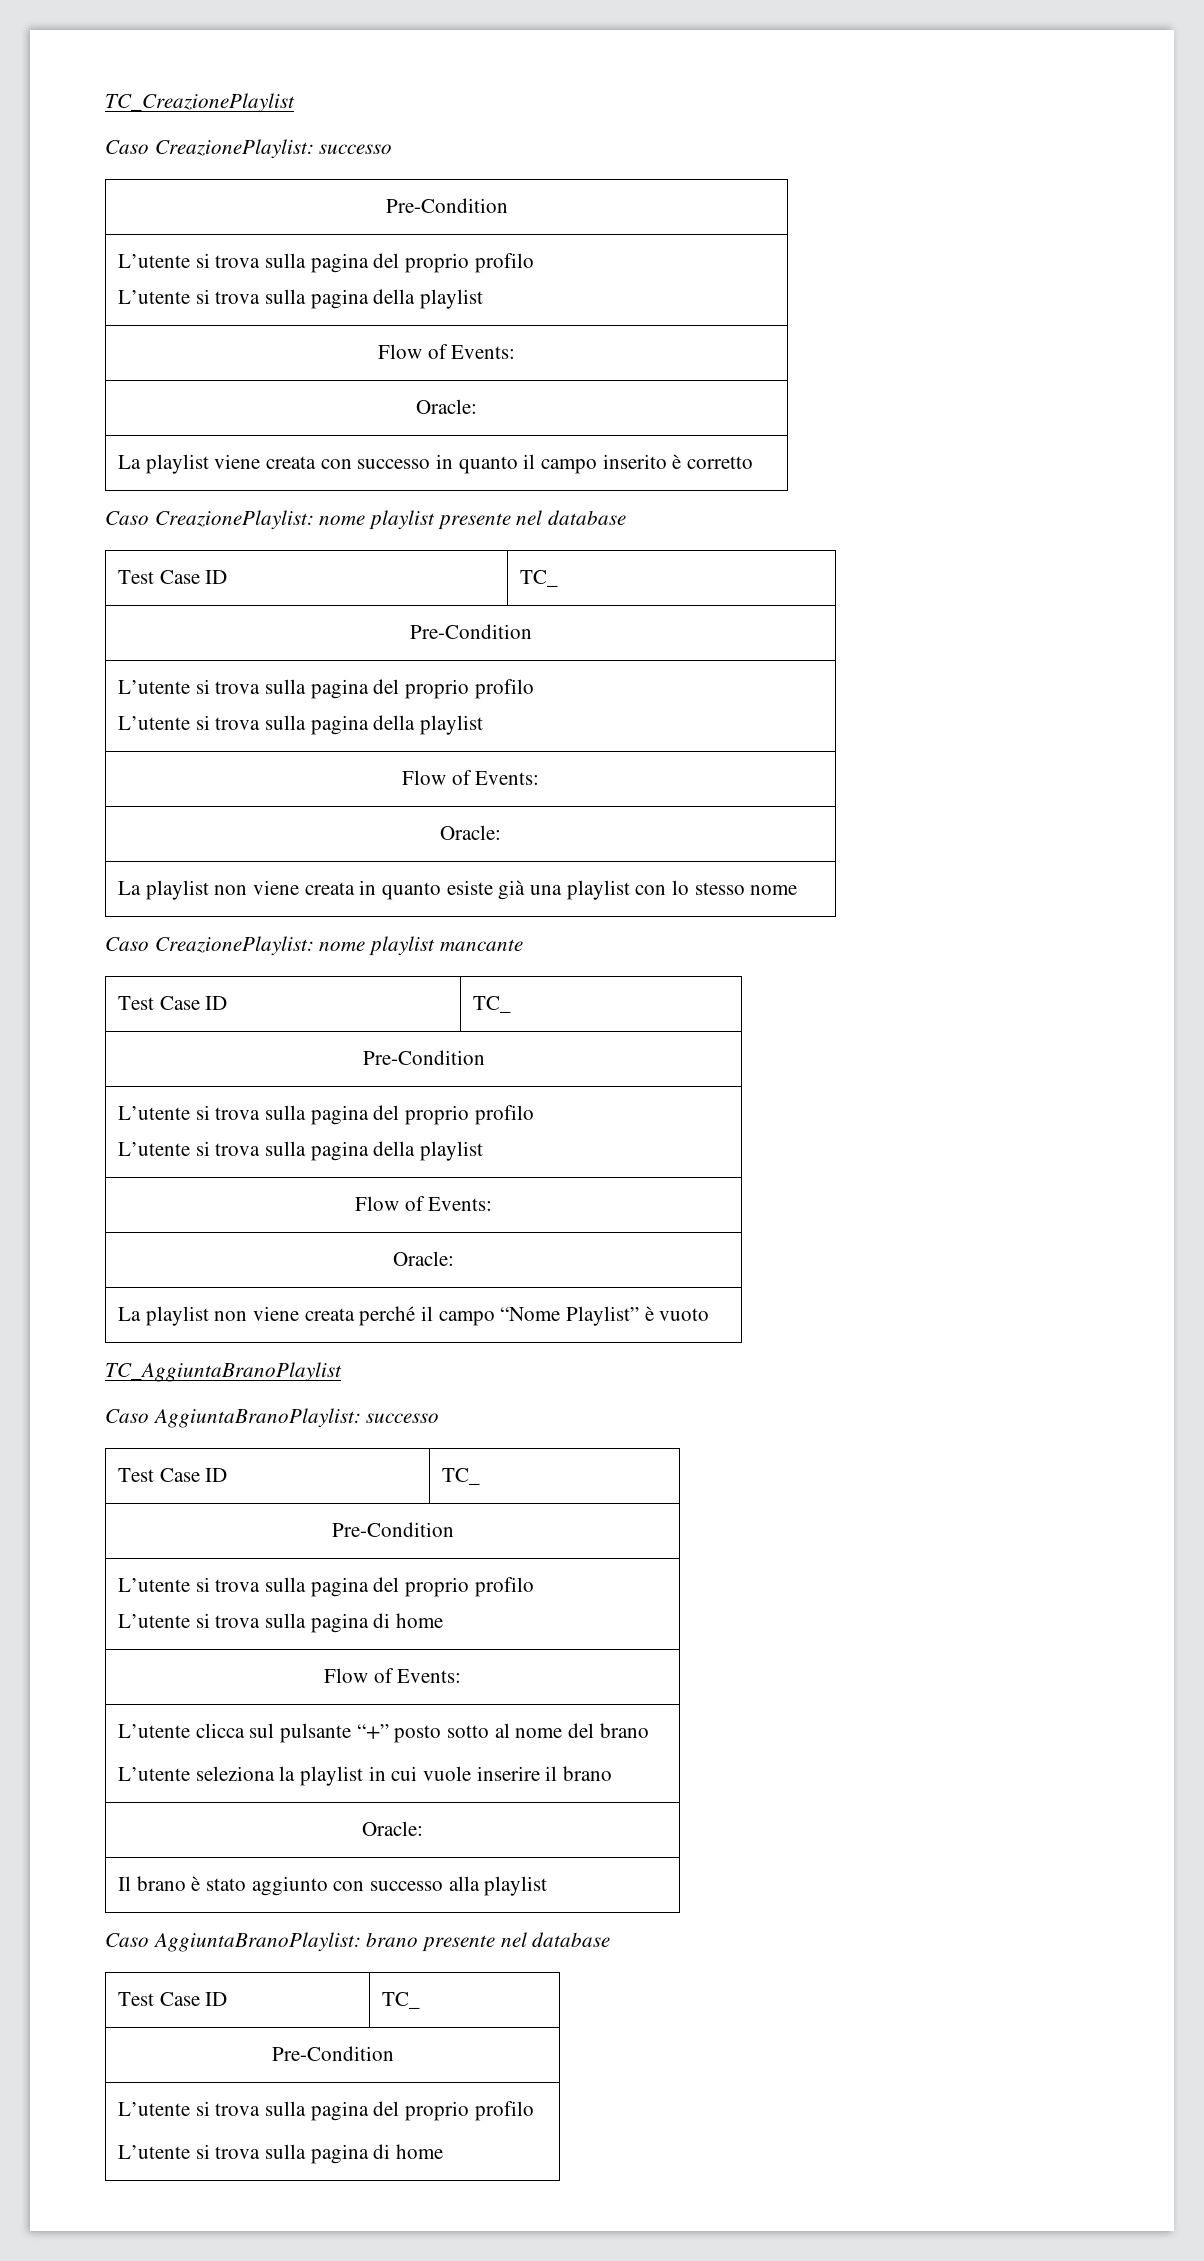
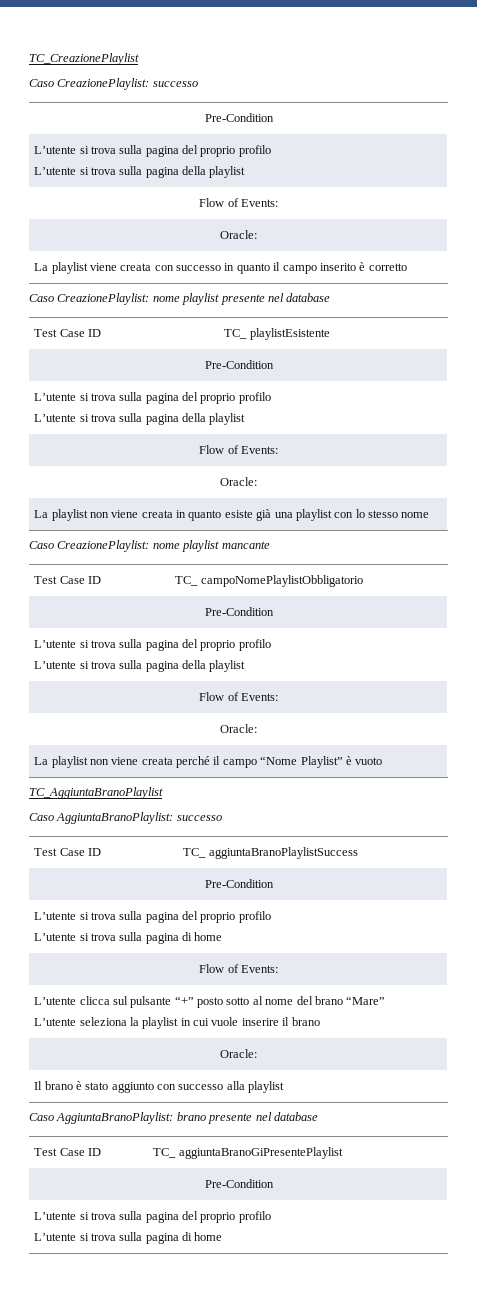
  Caso CreazionePlaylist: nome playlist presente nel database
- Test Case ID | TC_
+ Test Case ID | TC_ playlistEsistente
  Caso CreazionePlaylist: nome playlist mancante
- Test Case ID | TC_
+ Test Case ID | TC_ campoNomePlaylistObbligatorio
  Caso AggiuntaBranoPlaylist: successo
- Test Case ID | TC_
+ Test Case ID | TC_ aggiuntaBranoPlaylistSuccess
- L’utente clicca sul pulsante “+” posto sotto al nome del brano
+ L’utente clicca sul pulsante “+” posto sotto al nome del brano “Mare”
  Caso AggiuntaBranoPlaylist: brano presente nel database
- Test Case ID | TC_
+ Test Case ID | TC_ aggiuntaBranoGiPresentePlaylist

